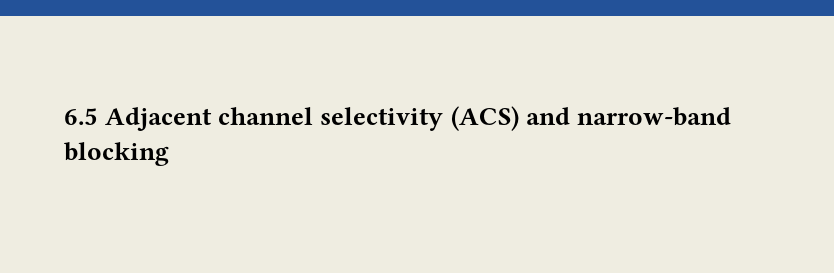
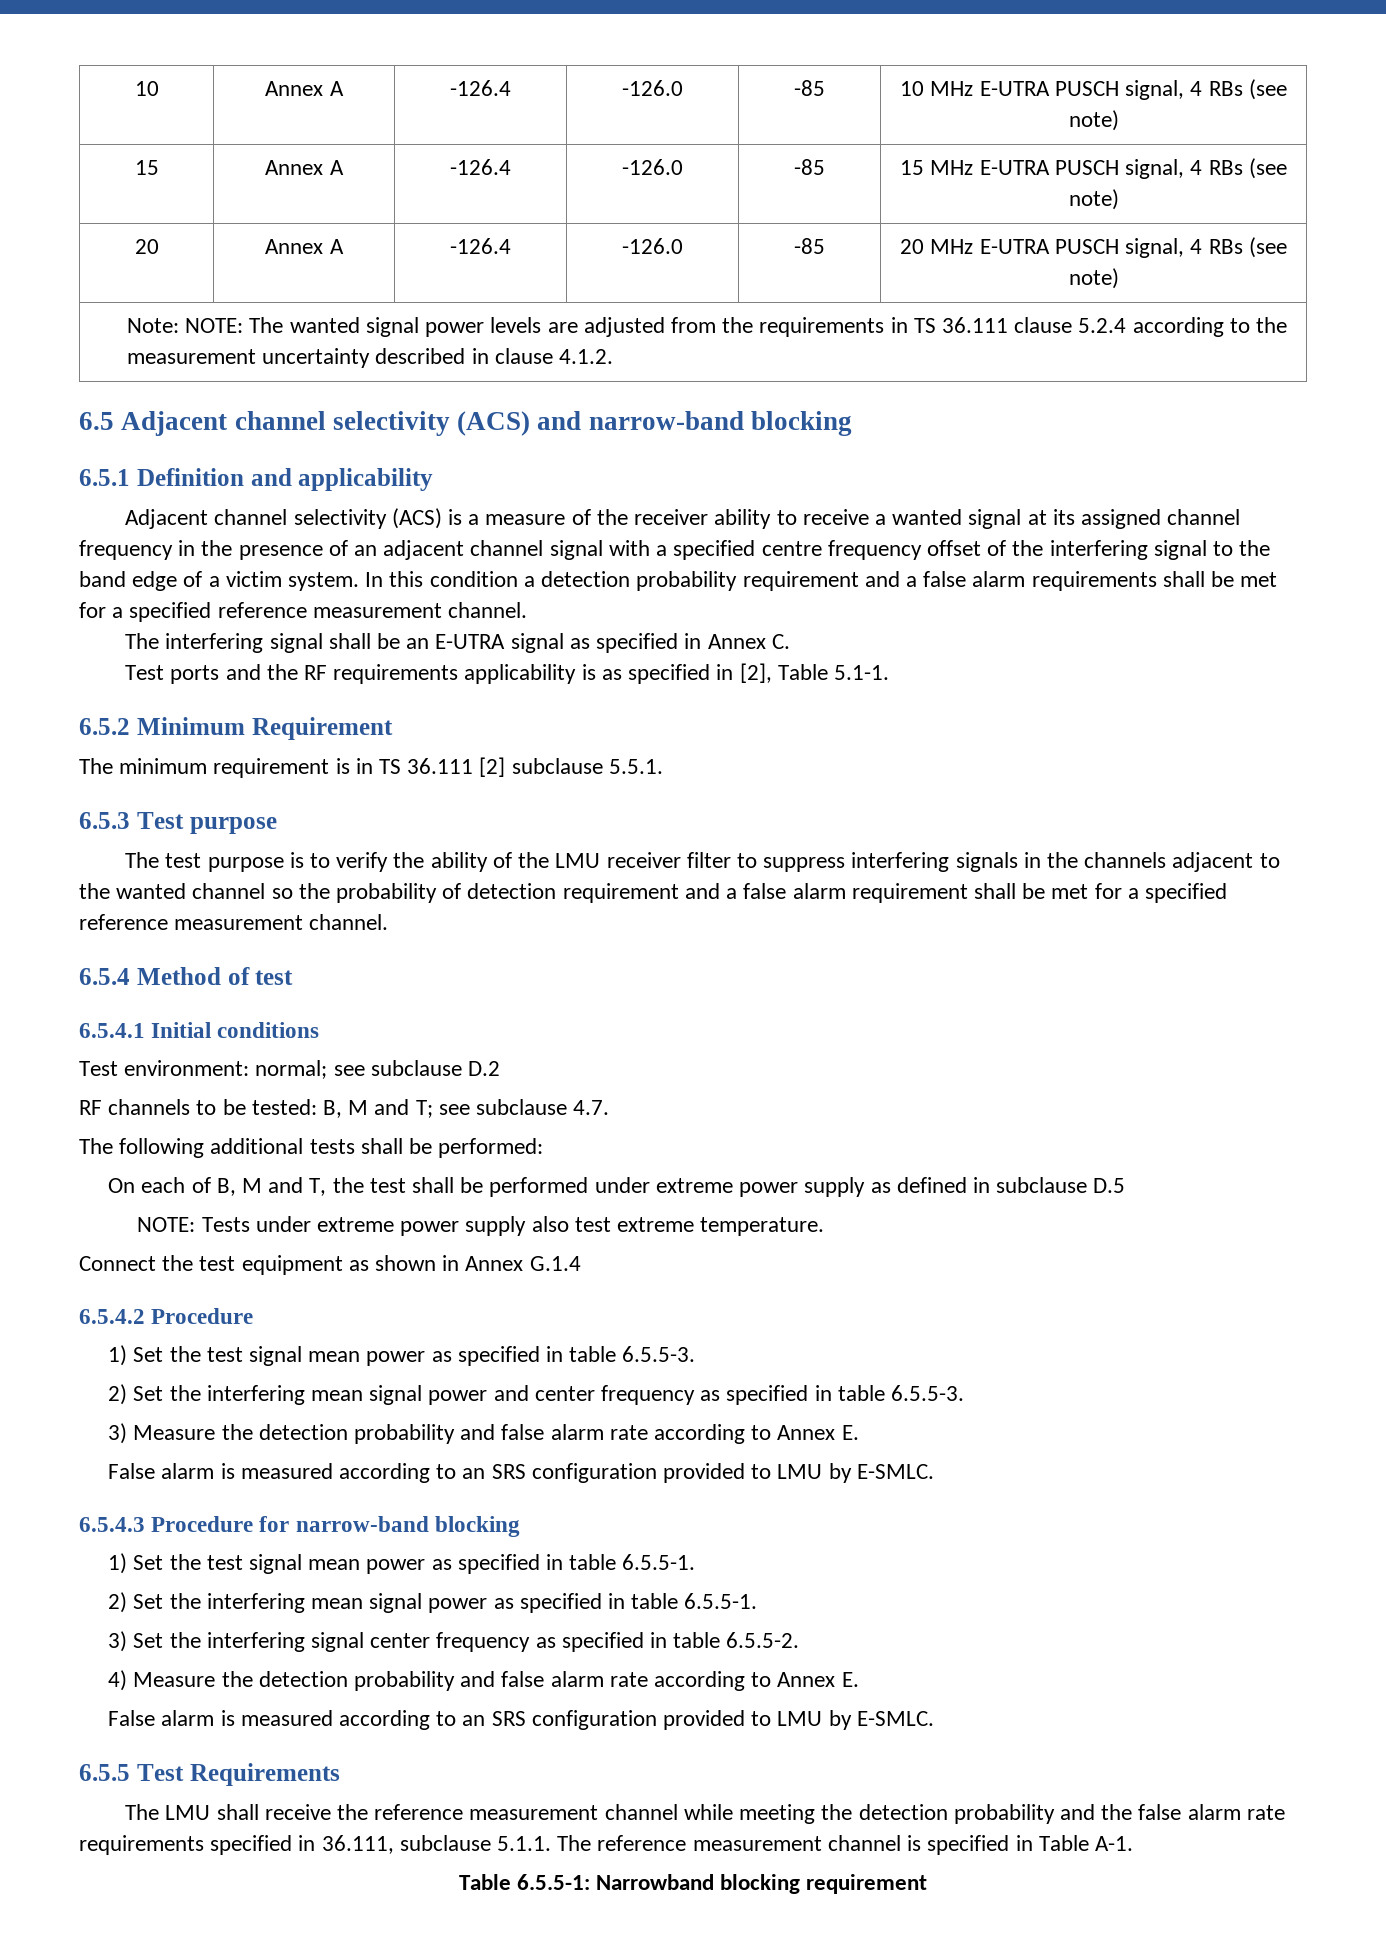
+ 10 | Annex A | -126.4 | -126.0 | -85 | 10 MHz E-UTRA PUSCH signal, 4 RBs (see note)
+ 15 | Annex A | -126.4 | -126.0 | -85 | 15 MHz E-UTRA PUSCH signal, 4 RBs (see note)
+ 20 | Annex A | -126.4 | -126.0 | -85 | 20 MHz E-UTRA PUSCH signal, 4 RBs (see note)
+ Note: NOTE: The wanted signal power levels are adjusted from the requirements in TS 36.111 clause 5.2.4 according to the measurement uncertainty described in clause 4.1.2.
+ 6.5.1 Definition and applicability
+ Adjacent channel selectivity (ACS) is a measure of the receiver ability to receive a wanted signal at its assigned channel frequency in the presence of an adjacent channel signal with a specified centre frequency offset of the interfering signal to the band edge of a victim system. In this condition a detection probability requirement and a false alarm requirements shall be met for a specified reference measurement channel.
+ The interfering signal shall be an E-UTRA signal as specified in Annex C.
+ Test ports and the RF requirements applicability is as specified in [2], Table 5.1-1.
+ 6.5.2 Minimum Requirement
+ The minimum requirement is in TS 36.111 [2] subclause 5.5.1.
+ 6.5.3 Test purpose
+ The test purpose is to verify the ability of the LMU receiver filter to suppress interfering signals in the channels adjacent to the wanted channel so the probability of detection requirement and a false alarm requirement shall be met for a specified reference measurement channel.
+ 6.5.4 Method of test
+ 6.5.4.1 Initial conditions
+ Test environment: normal; see subclause D.2
+ RF channels to be tested: B, M and T; see subclause 4.7.
+ The following additional tests shall be performed:
+ On each of B, M and T, the test shall be performed under extreme power supply as defined in subclause D.5
+ NOTE: Tests under extreme power supply also test extreme temperature.
+ Connect the test equipment as shown in Annex G.1.4
+ 6.5.4.2 Procedure
+ 1) Set the test signal mean power as specified in table 6.5.5-3.
+ 2) Set the interfering mean signal power and center frequency as specified in table 6.5.5-3.
+ 3) Measure the detection probability and false alarm rate according to Annex E.
+ False alarm is measured according to an SRS configuration provided to LMU by E-SMLC.
+ 6.5.4.3 Procedure for narrow-band blocking
+ 1) Set the test signal mean power as specified in table 6.5.5-1.
+ 2) Set the interfering mean signal power as specified in table 6.5.5-1.
+ 3) Set the interfering signal center frequency as specified in table 6.5.5-2.
+ 4) Measure the detection probability and false alarm rate according to Annex E.
+ False alarm is measured according to an SRS configuration provided to LMU by E-SMLC.
+ 6.5.5 Test Requirements
+ The LMU shall receive the reference measurement channel while meeting the detection probability and the false alarm rate requirements specified in 36.111, subclause 5.1.1. The reference measurement channel is specified in Table A-1.
+ Table 6.5.5-1: Narrowband blocking requirement

